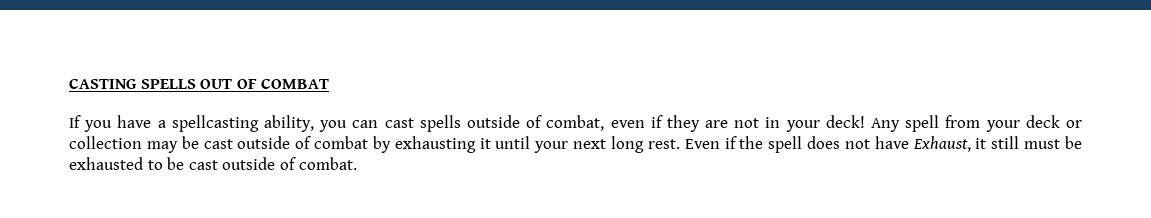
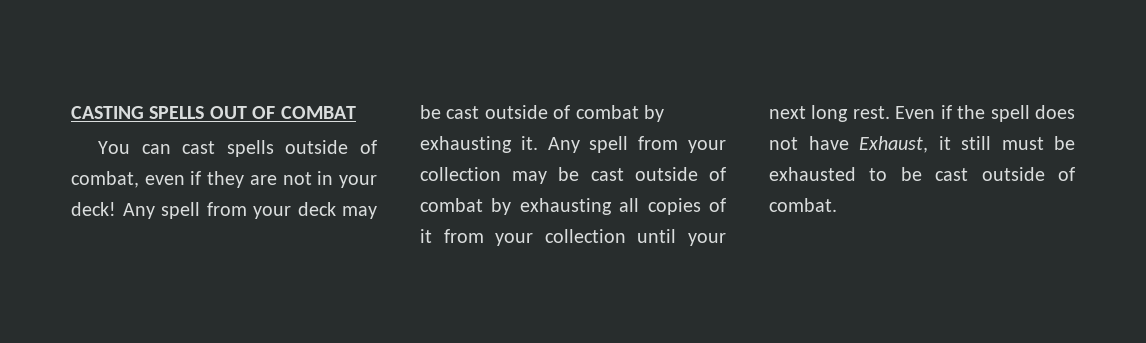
- If you have a spellcasting ability, you can cast spells outside of combat, even if they are not in your deck!
+ You can cast spells outside of combat, even if they are not in your deck!
- Any spell from your deck or collection may be cast outside of combat by exhausting it until your next long rest.
+ Any spell from your deck may be cast outside of combat by exhausting it. Any spell from your collection may be cast outside of combat by exhausting all copies of it from your collection until your next long rest.

